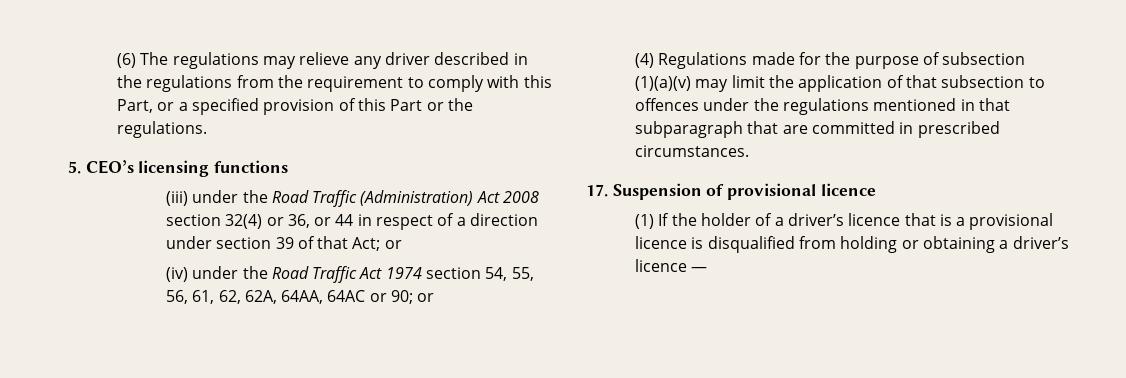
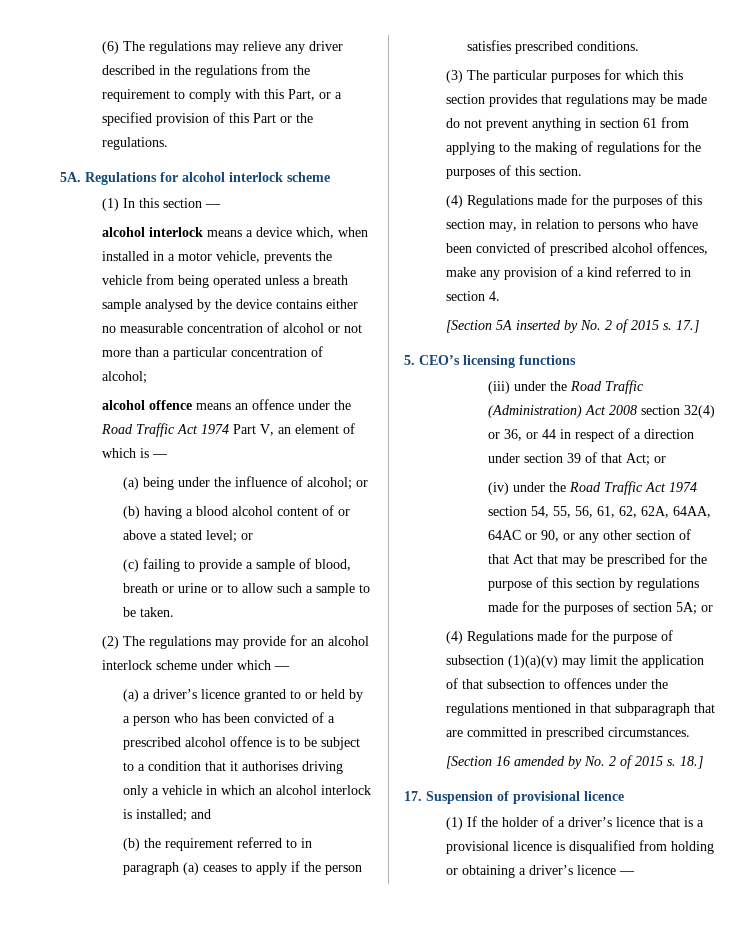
+ 5A. Regulations for alcohol interlock scheme
+ (1) In this section —
+ alcohol interlock means a device which, when installed in a motor vehicle, prevents the vehicle from being operated unless a breath sample analysed by the device contains either no measurable concentration of alcohol or not more than a particular concentration of alcohol;
+ alcohol offence means an offence under the Road Traffic Act 1974 Part V, an element of which is —
+ (a) being under the influence of alcohol; or
+ (b) having a blood alcohol content of or above a stated level; or
+ (c) failing to provide a sample of blood, breath or urine or to allow such a sample to be taken.
+ (2) The regulations may provide for an alcohol interlock scheme under which —
+ (a) a driver’s licence granted to or held by a person who has been convicted of a prescribed alcohol offence is to be subject to a condition that it authorises driving only a vehicle in which an alcohol interlock is installed; and
+ (b) the requirement referred to in paragraph (a) ceases to apply if the person satisfies prescribed conditions.
+ (3) The particular purposes for which this section provides that regulations may be made do not prevent anything in section 61 from applying to the making of regulations for the purposes of this section.
+ (4) Regulations made for the purposes of this section may, in relation to persons who have been convicted of prescribed alcohol offences, make any provision of a kind referred to in section 4.
+ [Section 5A inserted by No. 2 of 2015 s. 17.]
- (iv) under the Road Traffic Act 1974 section 54, 55, 56, 61, 62, 62A, 64AA, 64AC or 90; or
+ (iv) under the Road Traffic Act 1974 section 54, 55, 56, 61, 62, 62A, 64AA, 64AC or 90, or any other section of that Act that may be prescribed for the purpose of this section by regulations made for the purposes of section 5A; or
+ [Section 16 amended by No. 2 of 2015 s. 18.]

